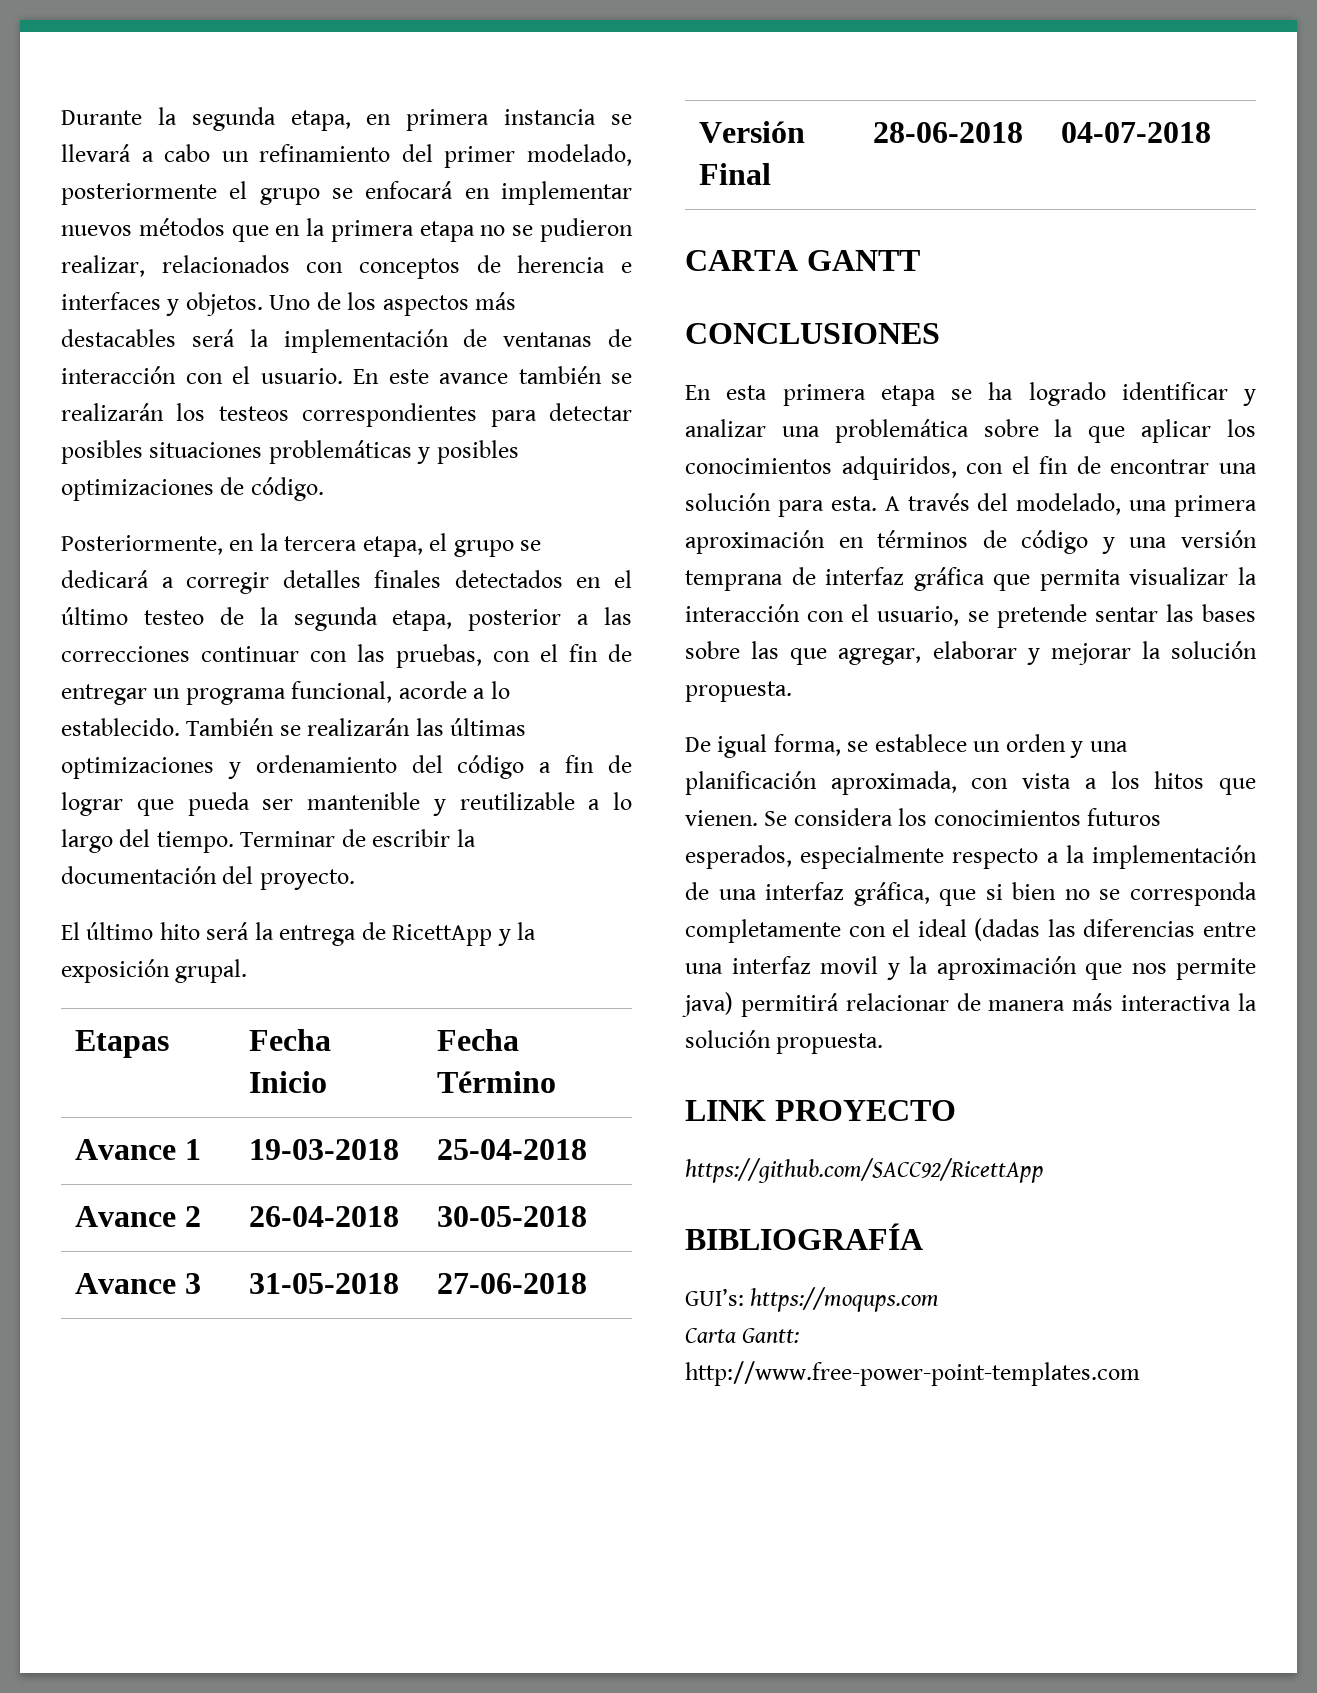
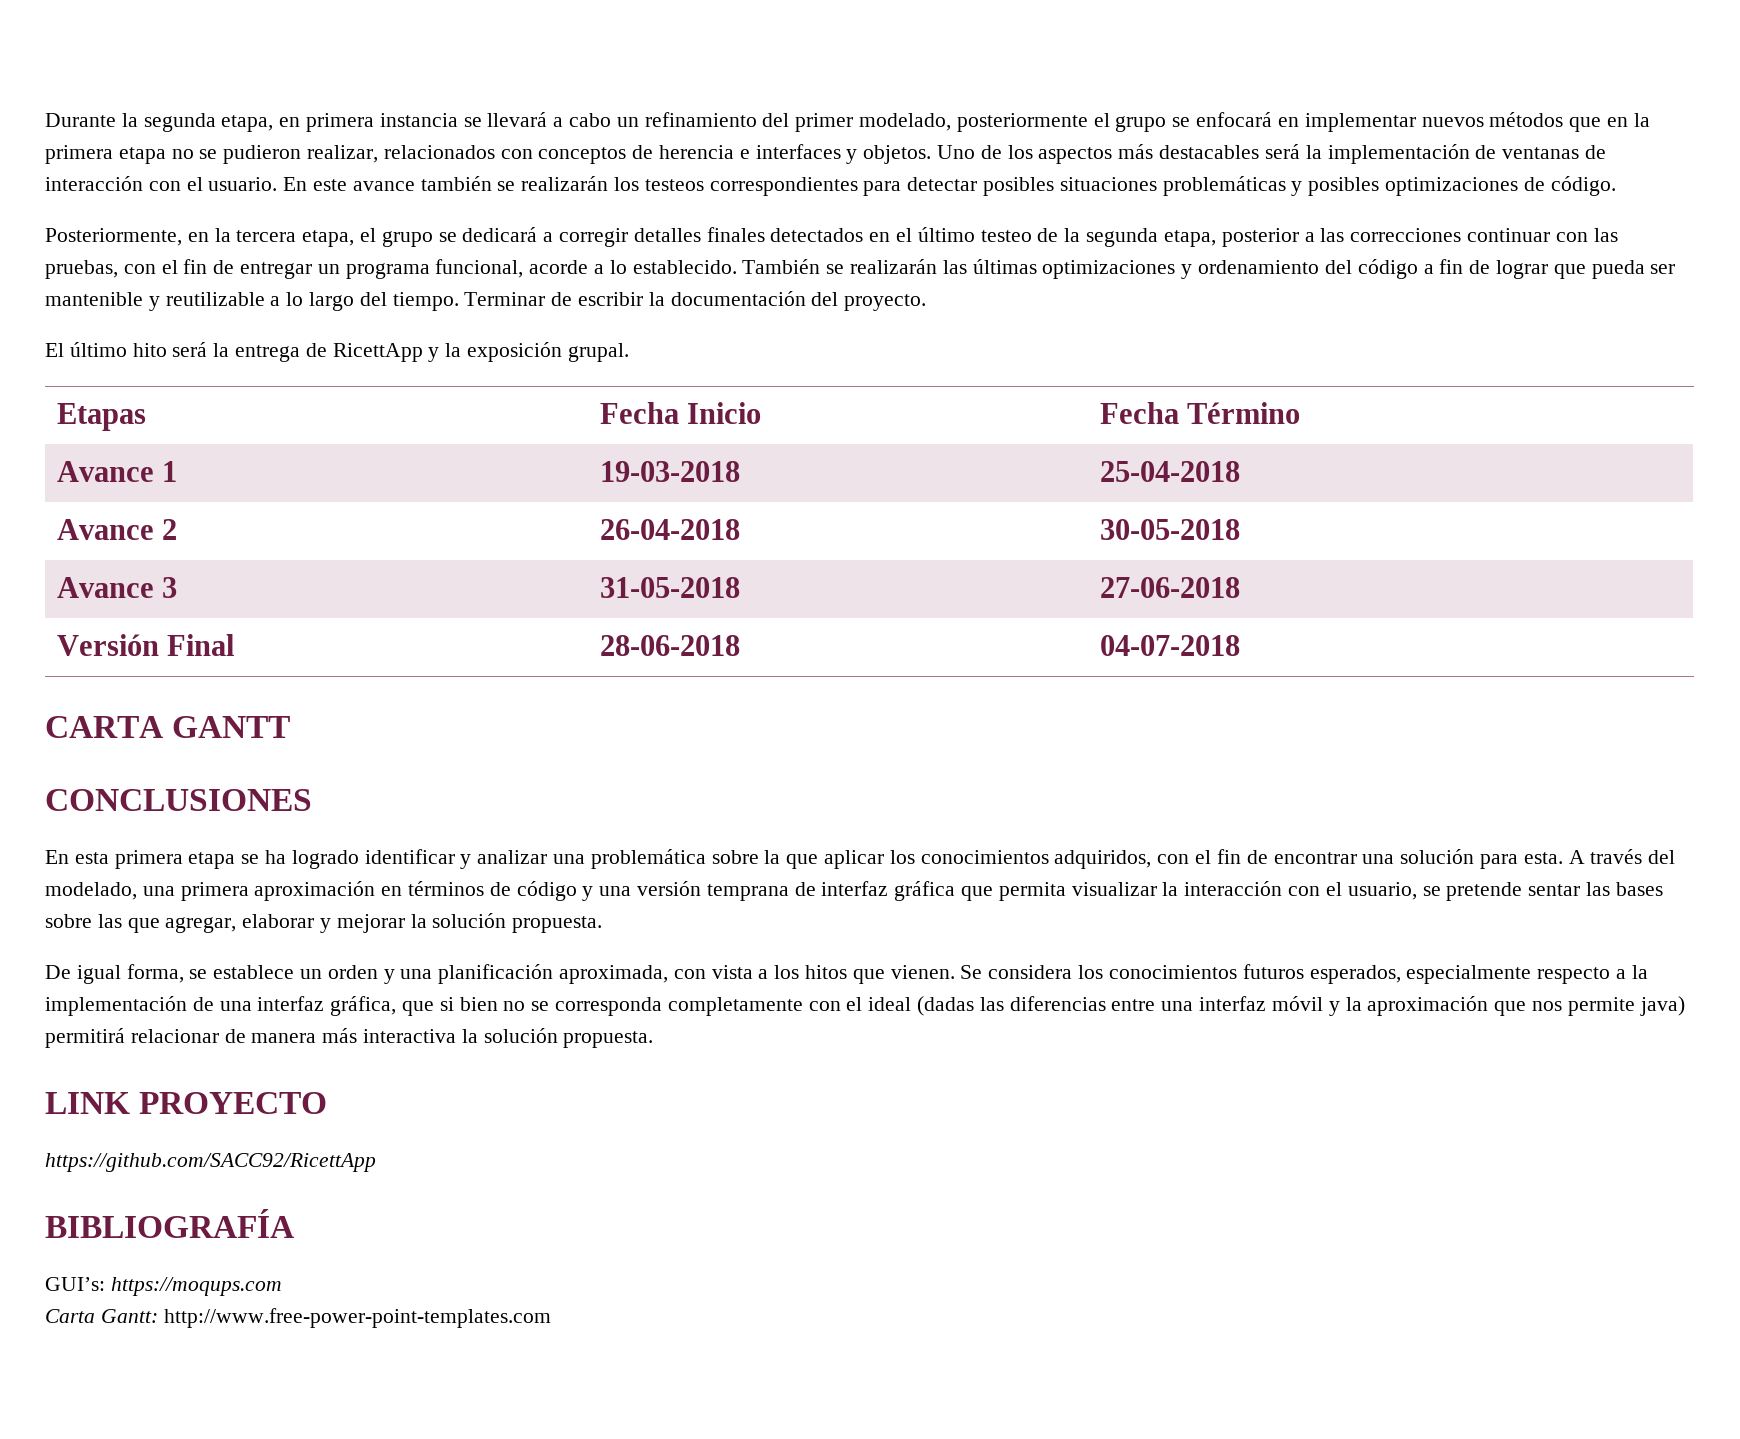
- Se considera los conocimientos futuros esperados, especialmente respecto a la implementación de una interfaz gráfica, que si bien no se corresponda completamente con el ideal (dadas las diferencias entre una interfaz movil y la aproximación que nos permite java) permitirá relacionar de manera más interactiva la solución propuesta.
+ Se considera los conocimientos futuros esperados, especialmente respecto a la implementación de una interfaz gráfica, que si bien no se corresponda completamente con el ideal (dadas las diferencias entre una interfaz móvil y la aproximación que nos permite java) permitirá relacionar de manera más interactiva la solución propuesta.

